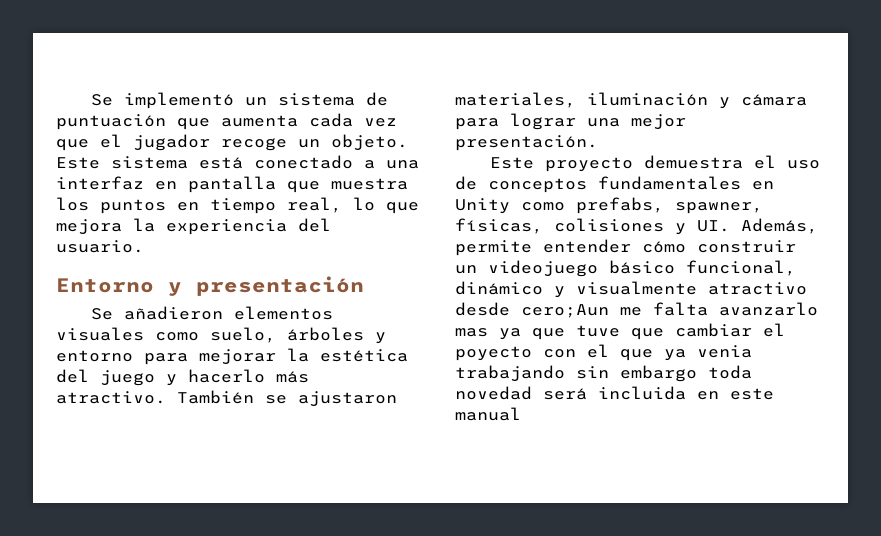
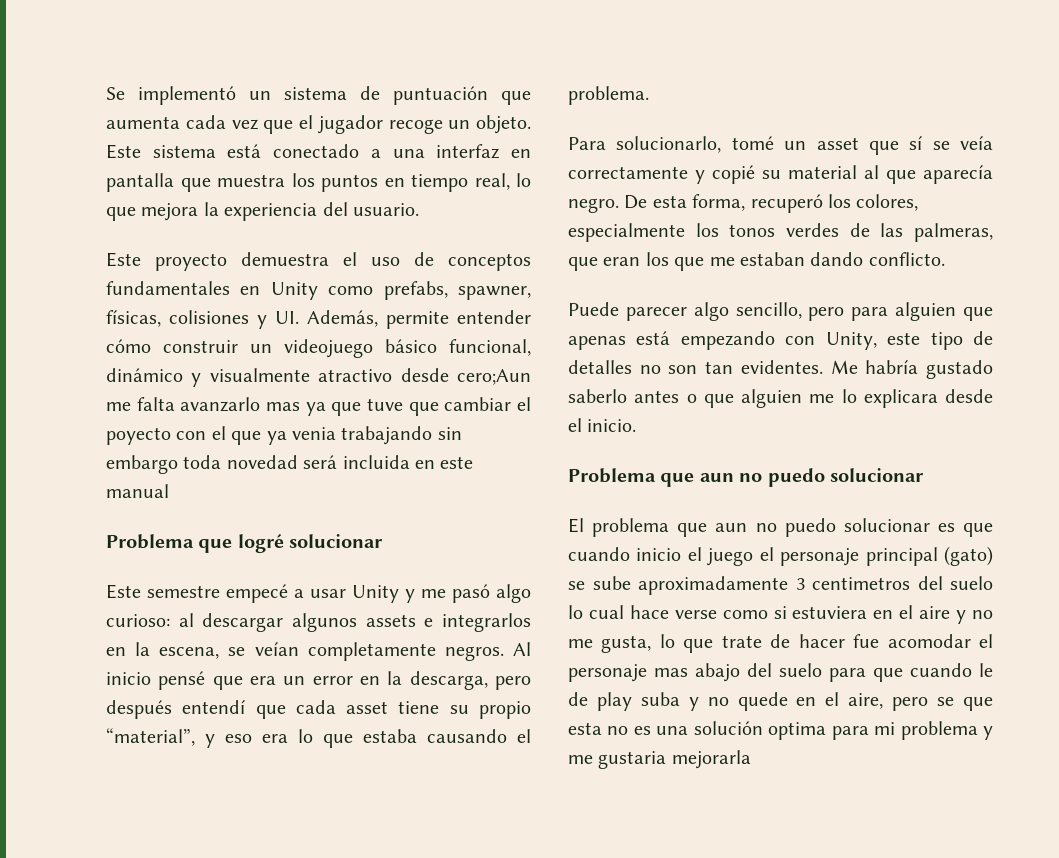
- Entorno y presentación
- Se añadieron elementos visuales como suelo, árboles y entorno para mejorar la estética del juego y hacerlo más atractivo. También se ajustaron materiales, iluminación y cámara para lograr una mejor presentación.
+ Problema que logré solucionar
+ Este semestre empecé a usar Unity y me pasó algo curioso: al descargar algunos assets e integrarlos en la escena, se veían completamente negros. Al inicio pensé que era un error en la descarga, pero después entendí que cada asset tiene su propio “material”, y eso era lo que estaba causando el problema.
+ Para solucionarlo, tomé un asset que sí se veía correctamente y copié su material al que aparecía negro. De esta forma, recuperó los colores, especialmente los tonos verdes de las palmeras, que eran los que me estaban dando conflicto.
+ Puede parecer algo sencillo, pero para alguien que apenas está empezando con Unity, este tipo de detalles no son tan evidentes. Me habría gustado saberlo antes o que alguien me lo explicara desde el inicio.
+ Problema que aun no puedo solucionar
+ El problema que aun no puedo solucionar es que cuando inicio el juego el personaje principal (gato) se sube aproximadamente 3 centimetros del suelo lo cual hace verse como si estuviera en el aire y no me gusta, lo que trate de hacer fue acomodar el personaje mas abajo del suelo para que cuando le de play suba y no quede en el aire, pero se que esta no es una solución optima para mi problema y me gustaria mejorarla

